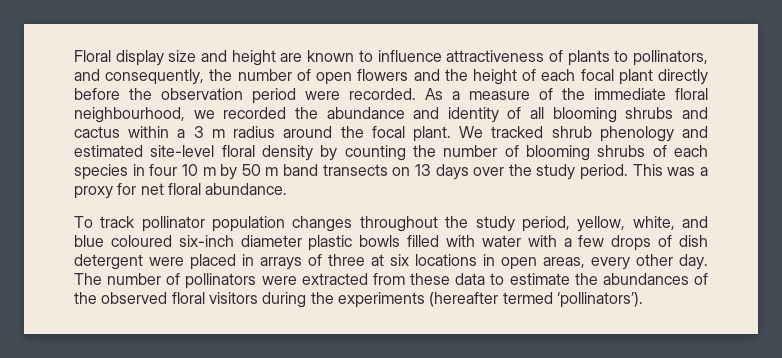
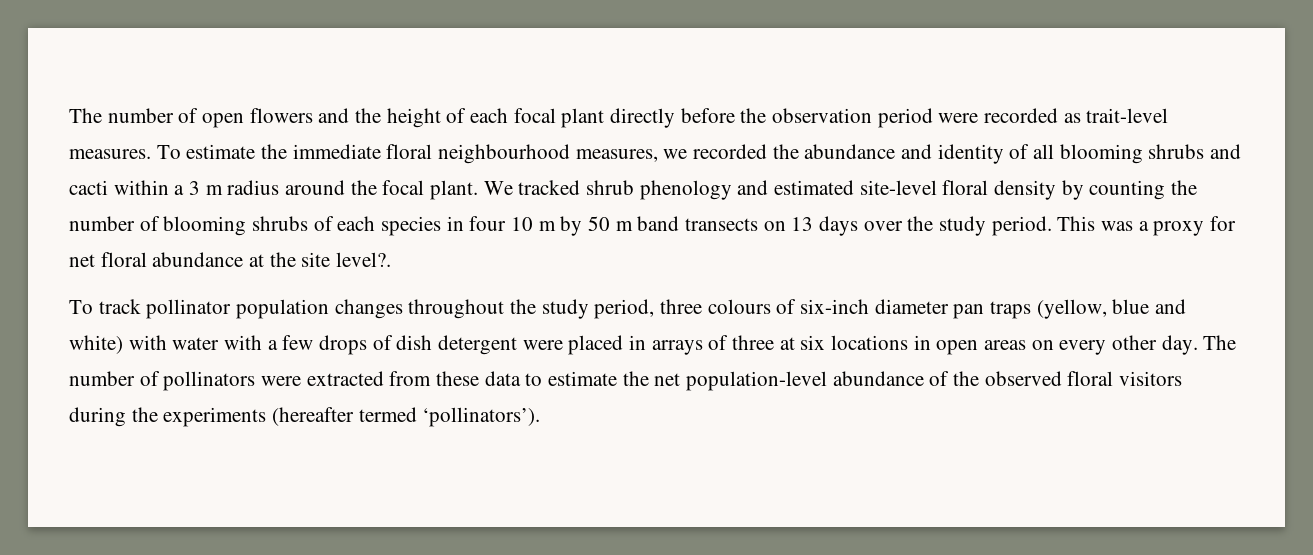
- Floral display size and height are known to influence attractiveness of plants to pollinators, and consequently, the number of open flowers and the height of each focal plant directly before the observation period were recorded. As a measure of the immediate floral neighbourhood, we recorded the abundance and identity of all blooming shrubs and cactus within a 3 m radius around the focal plant.
+ The number of open flowers and the height of each focal plant directly before the observation period were recorded as trait-level measures. To estimate the immediate floral neighbourhood measures, we recorded the abundance and identity of all blooming shrubs and cacti within a 3 m radius around the focal plant.
- This was a proxy for net floral abundance.
+ This was a proxy for net floral abundance at the site level?.
- To track pollinator population changes throughout the study period, yellow, white, and blue coloured six-inch diameter plastic bowls filled with water with a few drops of dish detergent were placed in arrays of three at six locations in open areas, every other day.
+ To track pollinator population changes throughout the study period, three colours of six-inch diameter pan traps (yellow, blue and white) with water with a few drops of dish detergent were placed in arrays of three at six locations in open areas on every other day.
- The number of pollinators were extracted from these data to estimate the abundances of the observed floral visitors during the experiments (hereafter termed ‘pollinators’).
+ The number of pollinators were extracted from these data to estimate the net population-level abundance of the observed floral visitors during the experiments (hereafter termed ‘pollinators’).

